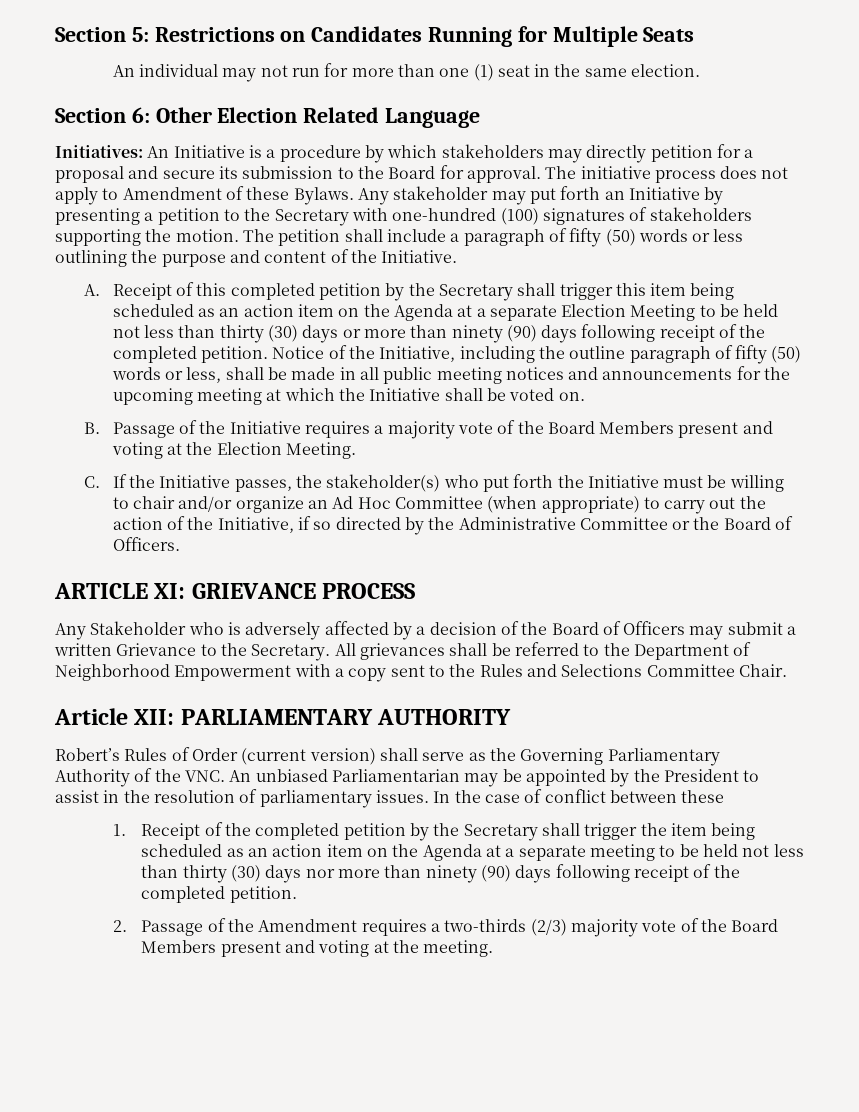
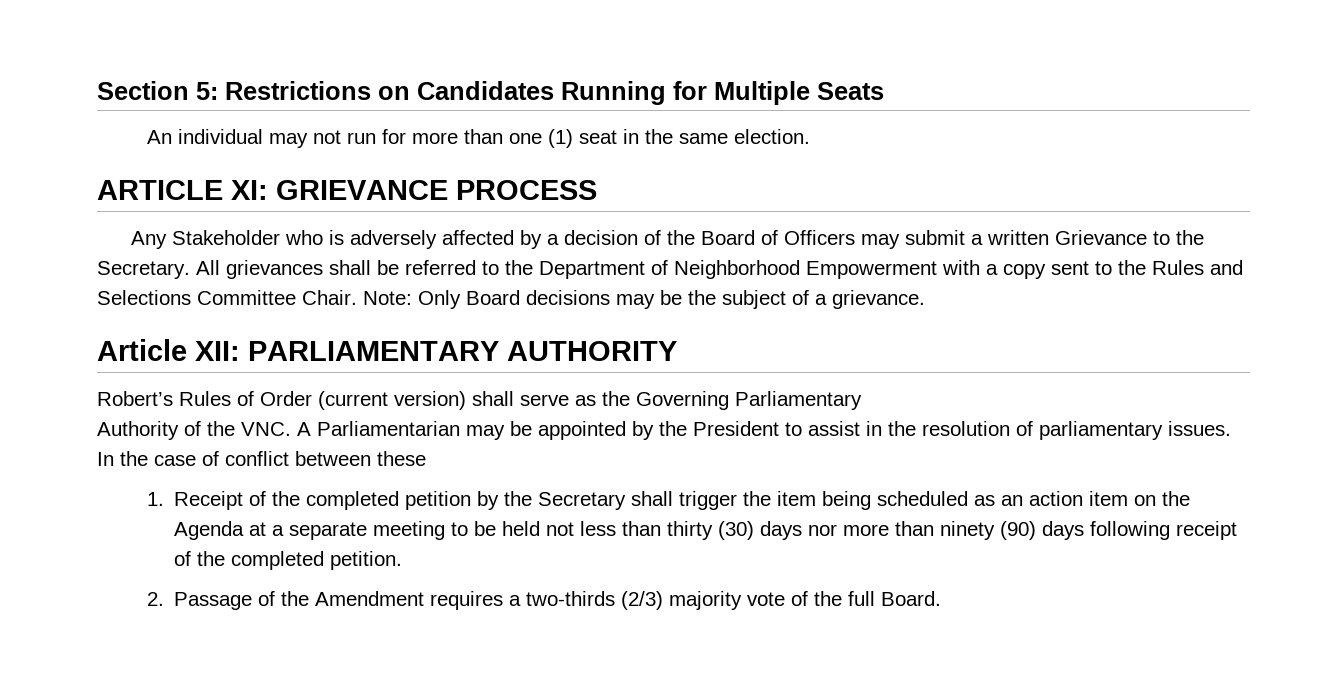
- Section 6: Other Election Related Language
- Initiatives: An Initiative is a procedure by which stakeholders may directly petition for a proposal and secure its submission to the Board for approval. The initiative process does not apply to Amendment of these Bylaws. Any stakeholder may put forth an Initiative by presenting a petition to the Secretary with one-hundred (100) signatures of stakeholders supporting the motion. The petition shall include a paragraph of fifty (50) words or less outlining the purpose and content of the Initiative.
- A. Receipt of this completed petition by the Secretary shall trigger this item being scheduled as an action item on the Agenda at a separate Election Meeting to be held not less than thirty (30) days or more than ninety (90) days following receipt of the completed petition. Notice of the Initiative, including the outline paragraph of fifty (50) words or less, shall be made in all public meeting notices and announcements for the upcoming meeting at which the Initiative shall be voted on.
- B. Passage of the Initiative requires a majority vote of the Board Members present and voting at the Election Meeting.
- C. If the Initiative passes, the stakeholder(s) who put forth the Initiative must be willing to chair and/or organize an Ad Hoc Committee (when appropriate) to carry out the action of the Initiative, if so directed by the Administrative Committee or the Board of Officers.
+ Note: Only Board decisions may be the subject of a grievance.
- Authority of the VNC. An unbiased Parliamentarian may be appointed by the President to assist in the resolution of parliamentary issues.
+ Authority of the VNC. A Parliamentarian may be appointed by the President to assist in the resolution of parliamentary issues.
- 2. Passage of the Amendment requires a two-thirds (2/3) majority vote of the Board Members present and voting at the meeting.
+ 2. Passage of the Amendment requires a two-thirds (2/3) majority vote of the full Board.

